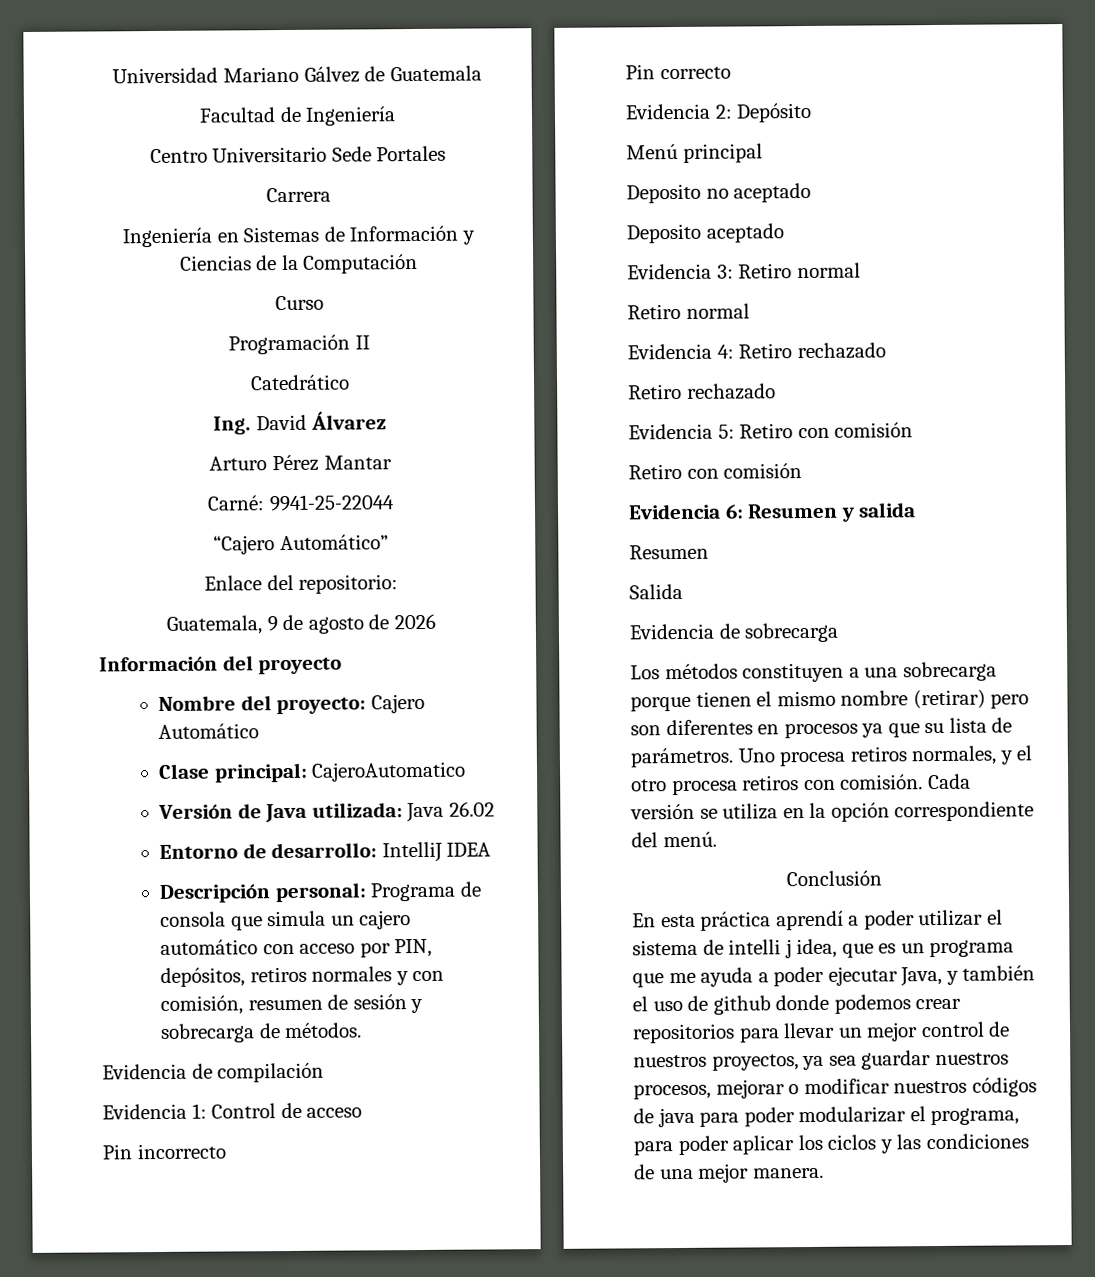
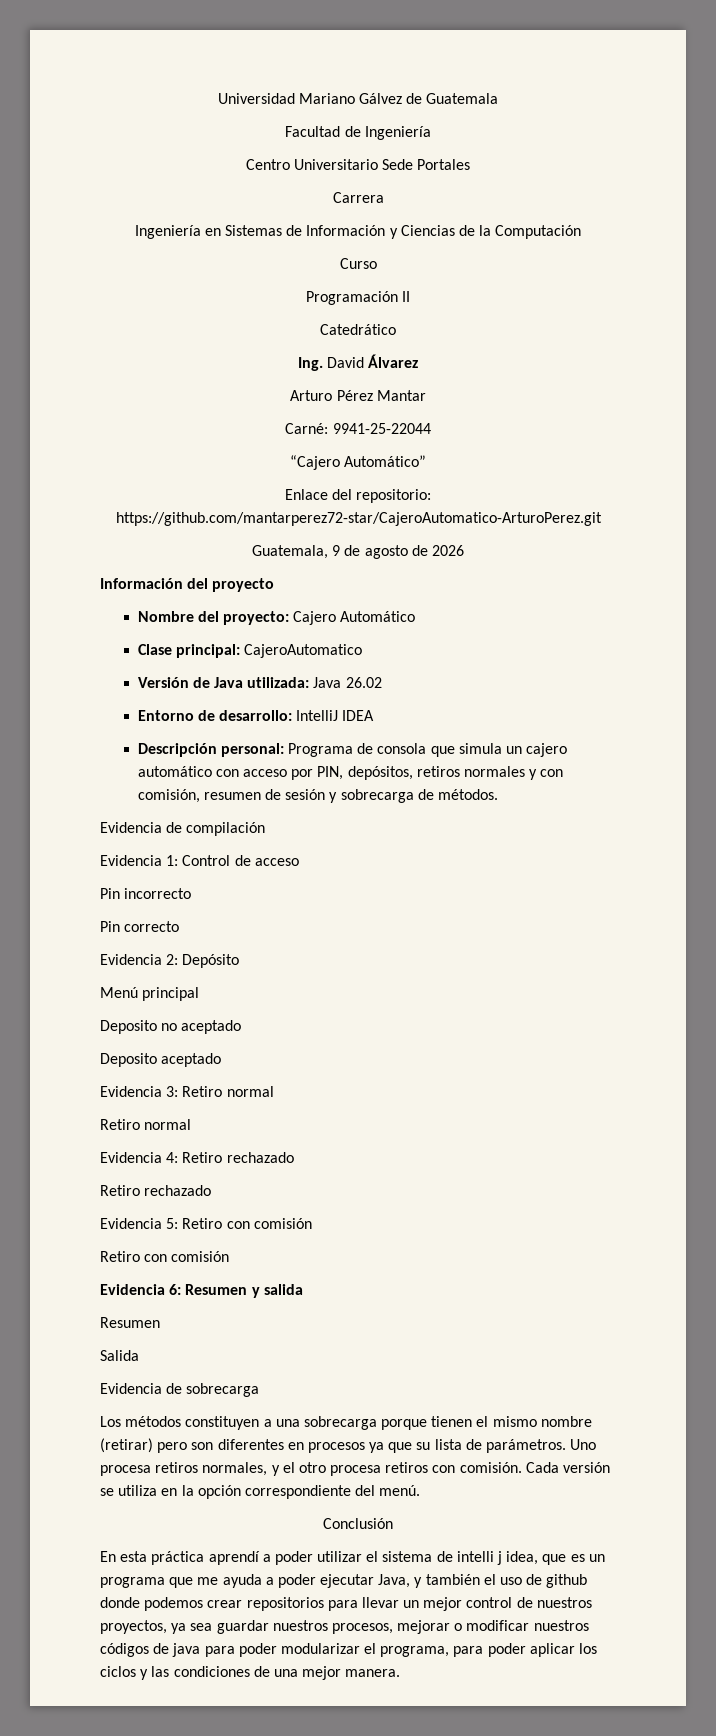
- Enlace del repositorio:
+ Enlace del repositorio: https://github.com/mantarperez72-star/CajeroAutomatico-ArturoPerez.git

